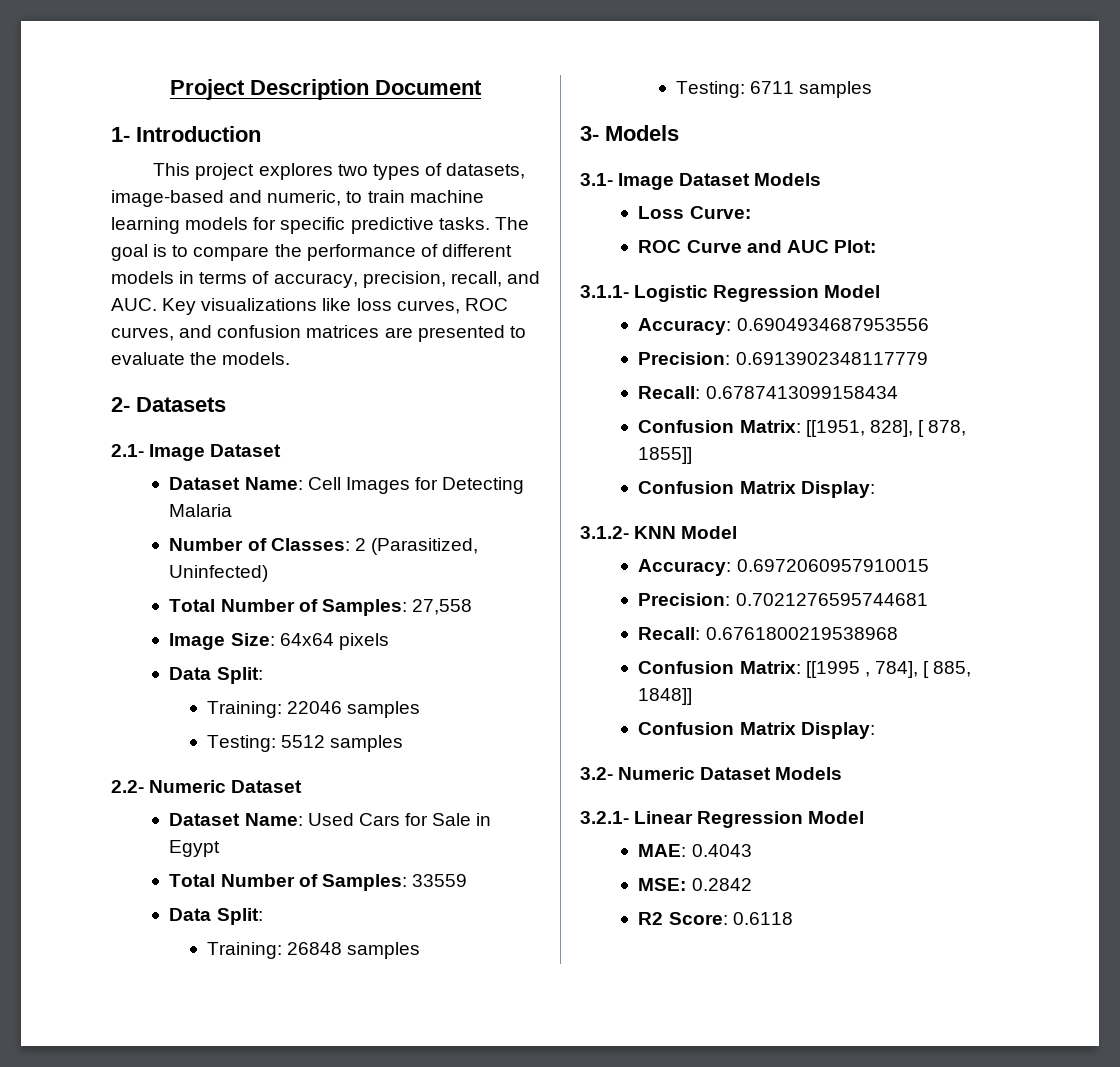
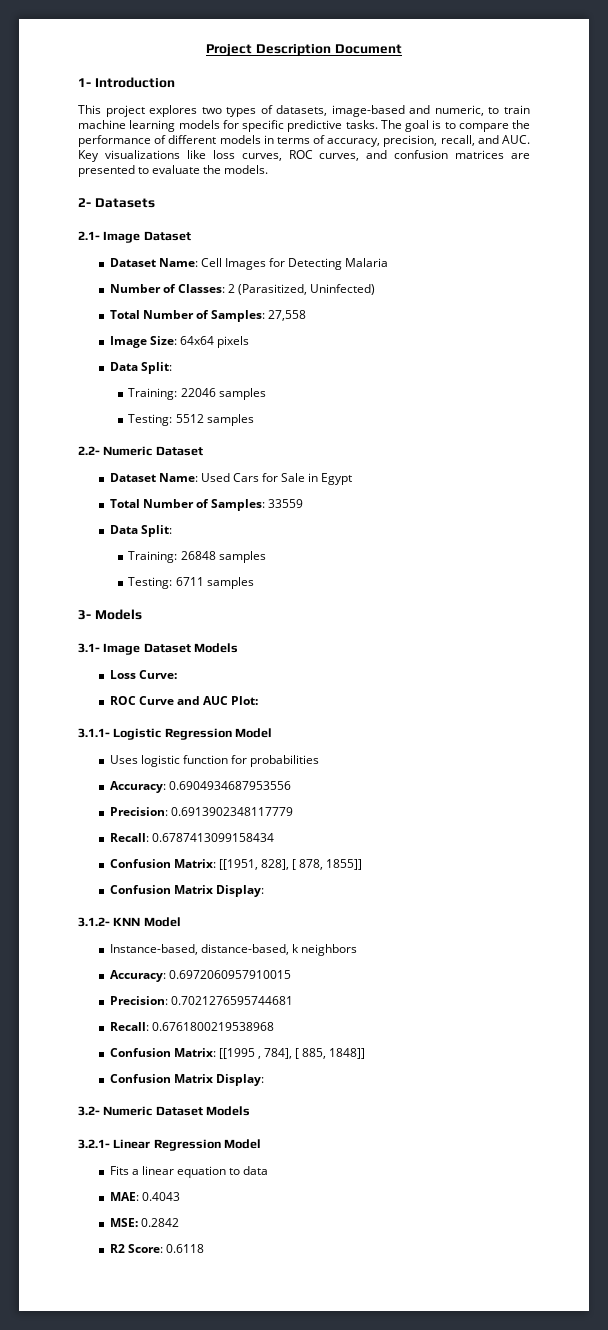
+ Uses logistic function for probabilities
+ Instance-based, distance-based, k neighbors
+ Fits a linear equation to data

